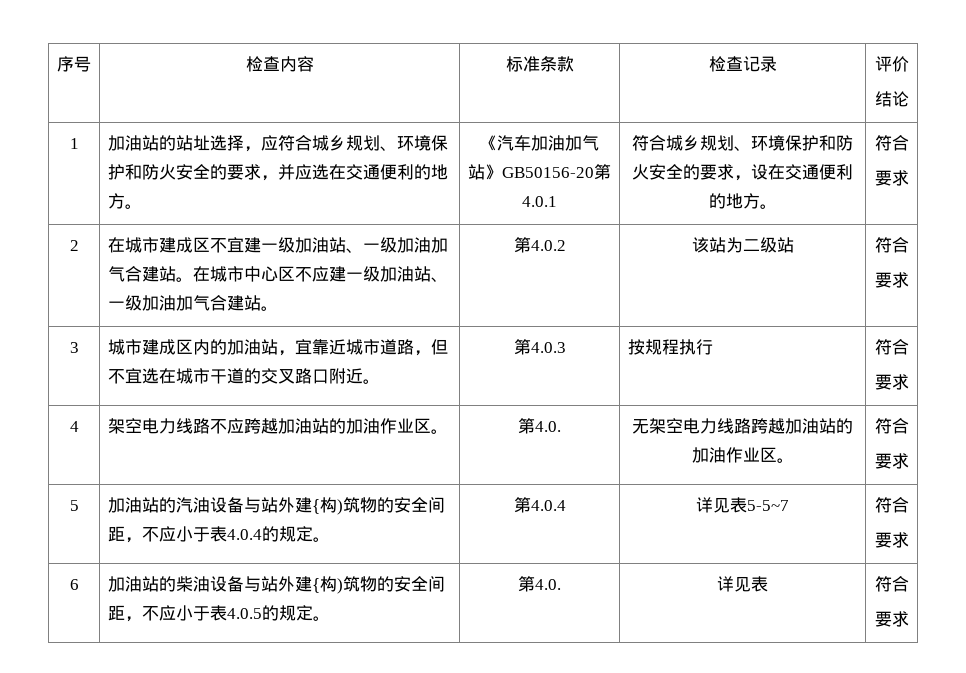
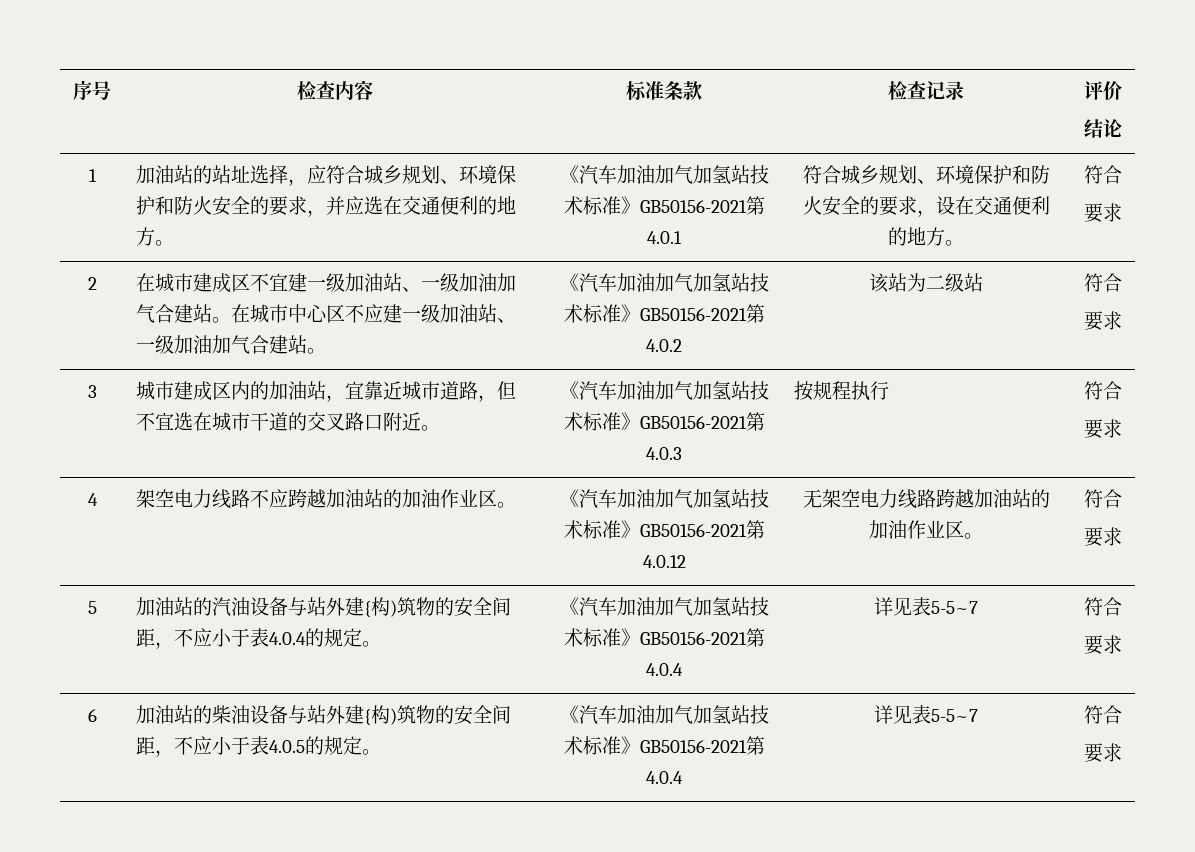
- 《汽车加油加气站》GB50156-20第4.0.1
+ 《汽车加油加气加氢站技术标准》GB50156-2021第4.0.1
- 第4.0.2
+ 《汽车加油加气加氢站技术标准》GB50156-2021第4.0.2
- 3 | 城市建成区内的加油站，宜靠近城市道路，但不宜选在城市干道的交叉路口附近。 | 第4.0.3 | 按规程执行 | 符合
+ 3 | 城市建成区内的加油站，宜靠近城市道路，但不宜选在城市干道的交叉路口附近。 | 《汽车加油加气加氢站技术标准》GB50156-2021第4.0.3 | 按规程执行 | 符合
- 4 | 架空电力线路不应跨越加油站的加油作业区。 | 第4.0. | 无架空电力线路跨越加油站的加油作业区。 | 符合
+ 4 | 架空电力线路不应跨越加油站的加油作业区。 | 《汽车加油加气加氢站技术标准》GB50156-2021第4.0.12 | 无架空电力线路跨越加油站的加油作业区。 | 符合
- 5 | 加油站的汽油设备与站外建{构)筑物的安全间距，不应小于表4.0.4的规定。 | 第4.0.4 | 详见表5-5~7 | 符合
+ 5 | 加油站的汽油设备与站外建{构)筑物的安全间距，不应小于表4.0.4的规定。 | 《汽车加油加气加氢站技术标准》GB50156-2021第4.0.4 | 详见表5-5~7 | 符合
- 6 | 加油站的柴油设备与站外建{构)筑物的安全间距，不应小于表4.0.5的规定。 | 第4.0. | 详见表 | 符合
+ 6 | 加油站的柴油设备与站外建{构)筑物的安全间距，不应小于表4.0.5的规定。 | 《汽车加油加气加氢站技术标准》GB50156-2021第4.0.4 | 详见表5-5~7 | 符合

